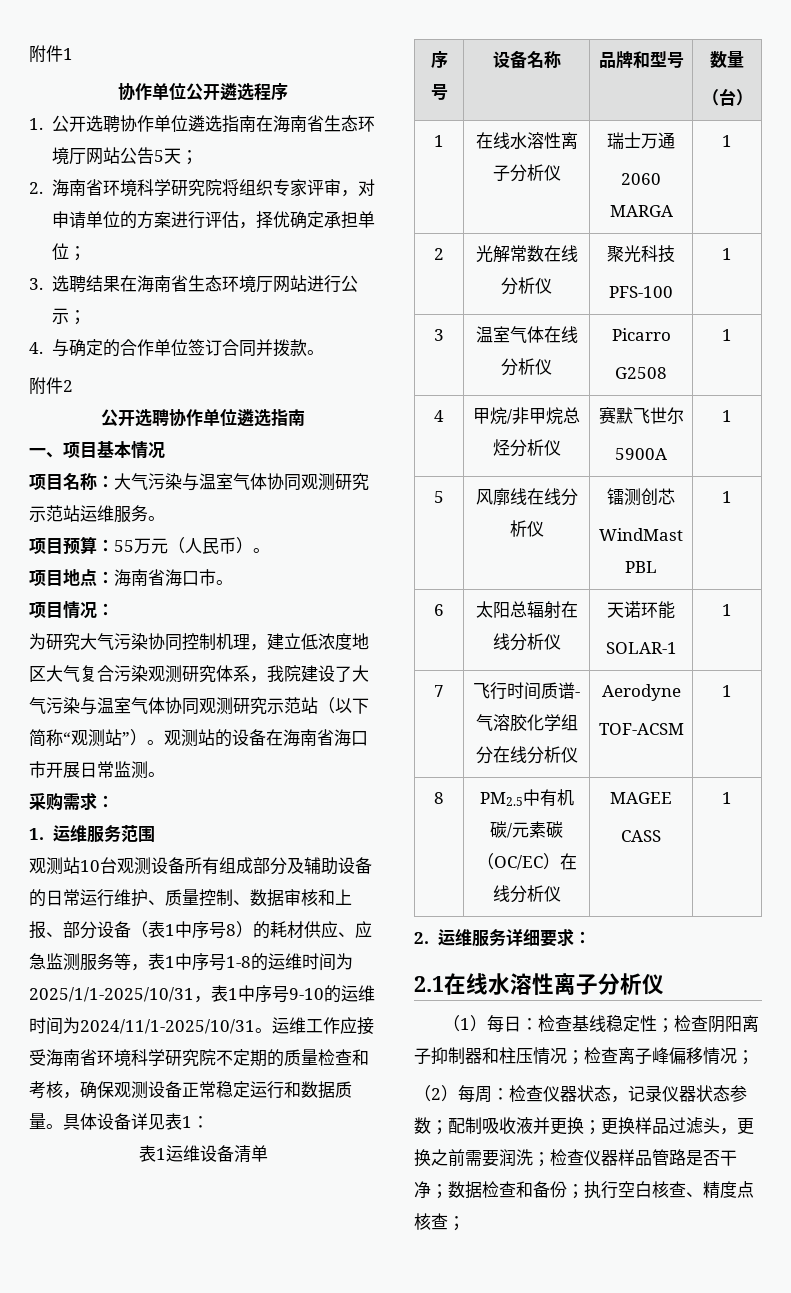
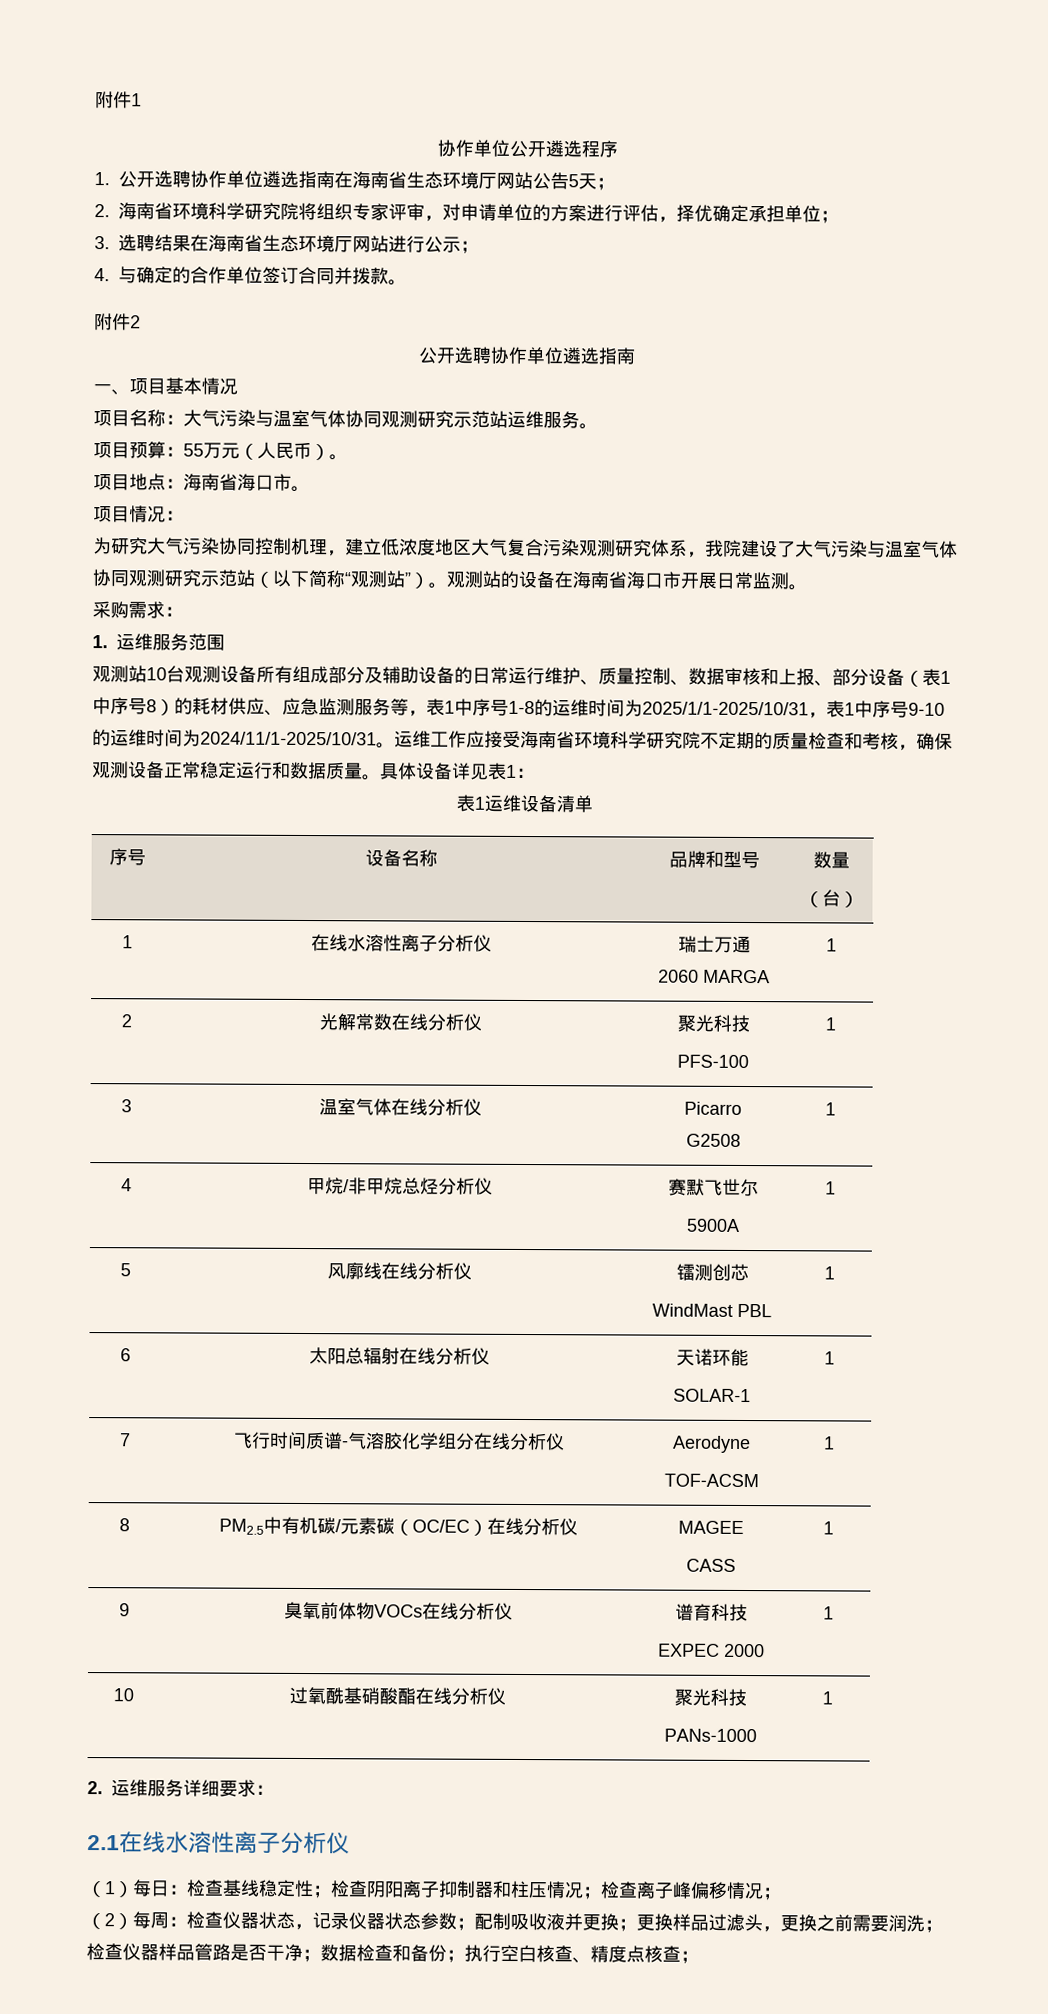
+ 9 | 臭氧前体物VOCs在线分析仪 | 谱育科技
+ EXPEC 2000 | 1
+ 10 | 过氧酰基硝酸酯在线分析仪 | 聚光科技
+ PANs-1000 | 1

